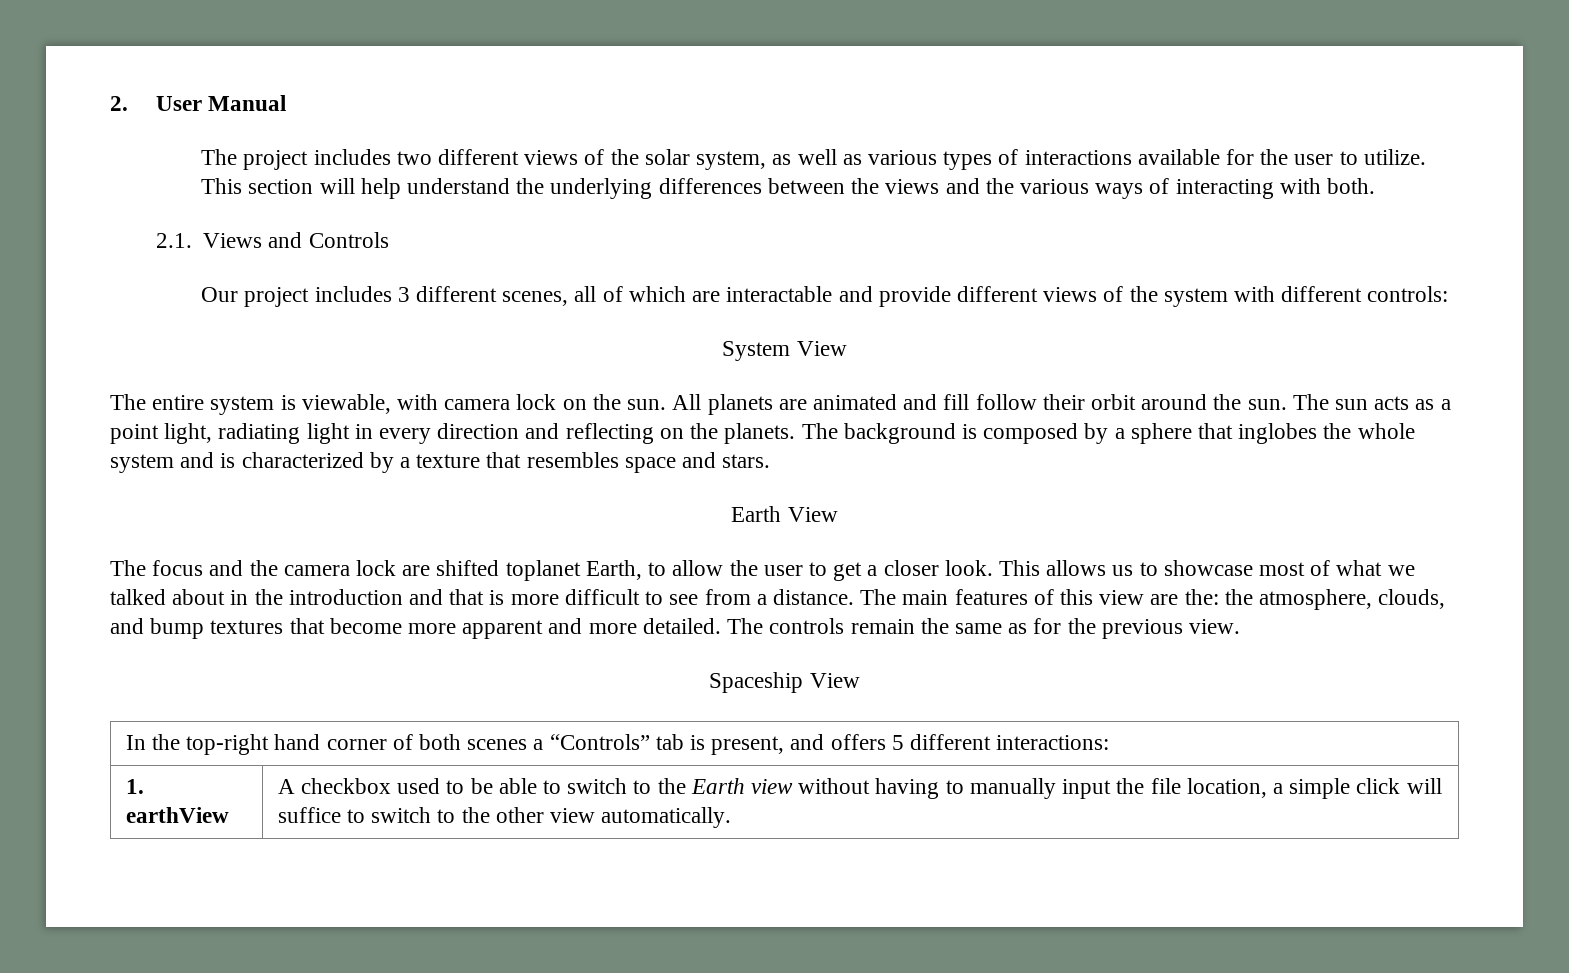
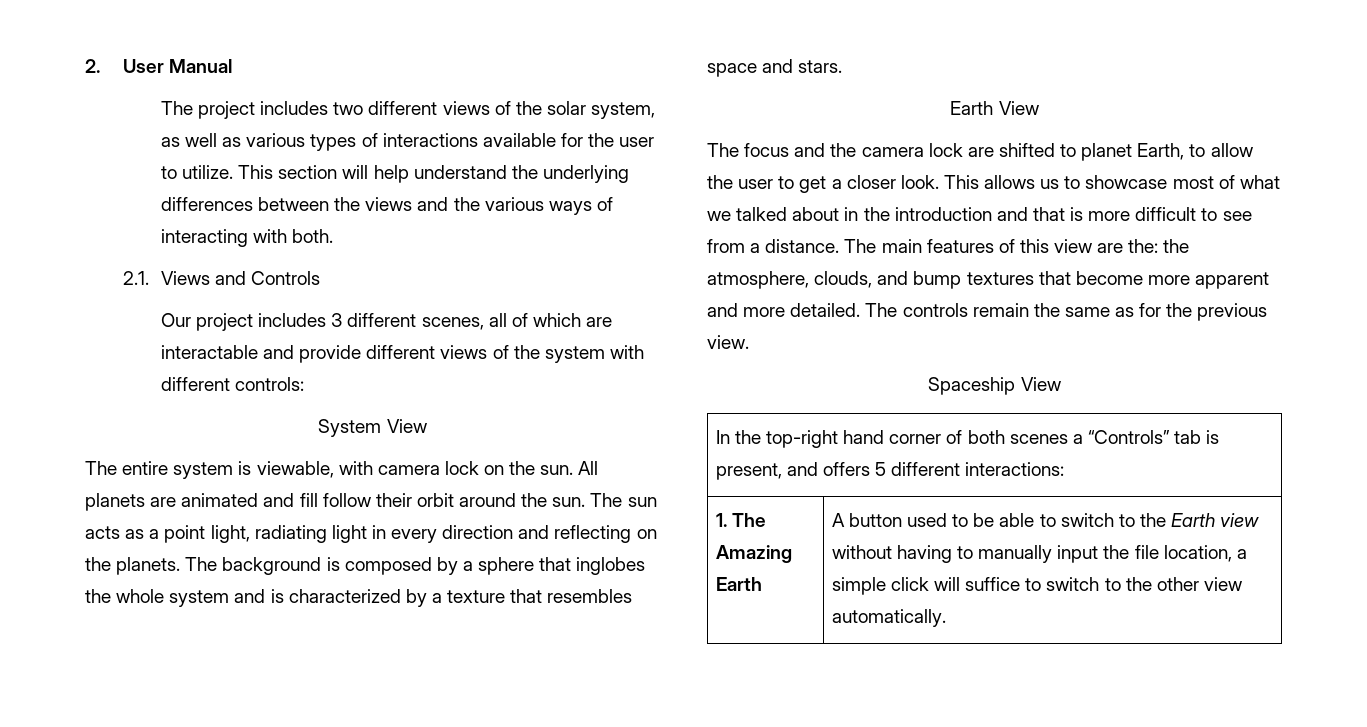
- The focus and the camera lock are shifted toplanet Earth, to allow the user to get a closer look.
+ The focus and the camera lock are shifted to planet Earth, to allow the user to get a closer look.
- 1. earthView | A checkbox used to be able to switch to the Earth view without having to manually input the file location, a simple click will suffice to switch to the other view automatically.
+ 1. The Amazing Earth | A button used to be able to switch to the Earth view without having to manually input the file location, a simple click will suffice to switch to the other view automatically.

